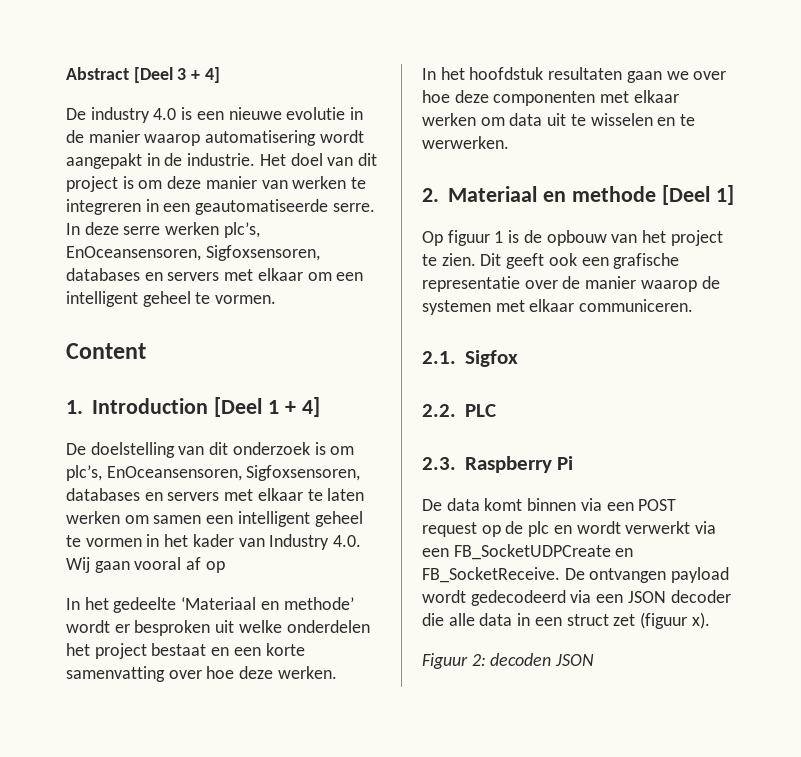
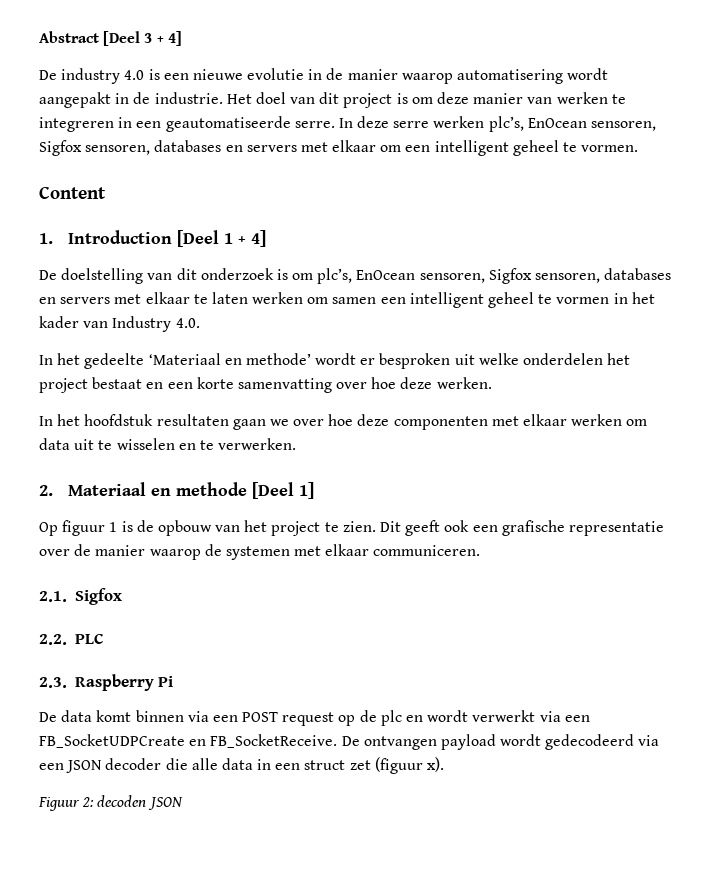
- In deze serre werken plc’s, EnOceansensoren, Sigfoxsensoren, databases en servers met elkaar om een intelligent geheel te vormen.
+ In deze serre werken plc’s, EnOcean sensoren, Sigfox sensoren, databases en servers met elkaar om een intelligent geheel te vormen.
- De doelstelling van dit onderzoek is om plc’s, EnOceansensoren, Sigfoxsensoren, databases en servers met elkaar te laten werken om samen een intelligent geheel te vormen in het kader van Industry 4.0. Wij gaan vooral af op
+ De doelstelling van dit onderzoek is om plc’s, EnOcean sensoren, Sigfox sensoren, databases en servers met elkaar te laten werken om samen een intelligent geheel te vormen in het kader van Industry 4.0.
- In het hoofdstuk resultaten gaan we over hoe deze componenten met elkaar werken om data uit te wisselen en te werwerken.
+ In het hoofdstuk resultaten gaan we over hoe deze componenten met elkaar werken om data uit te wisselen en te verwerken.

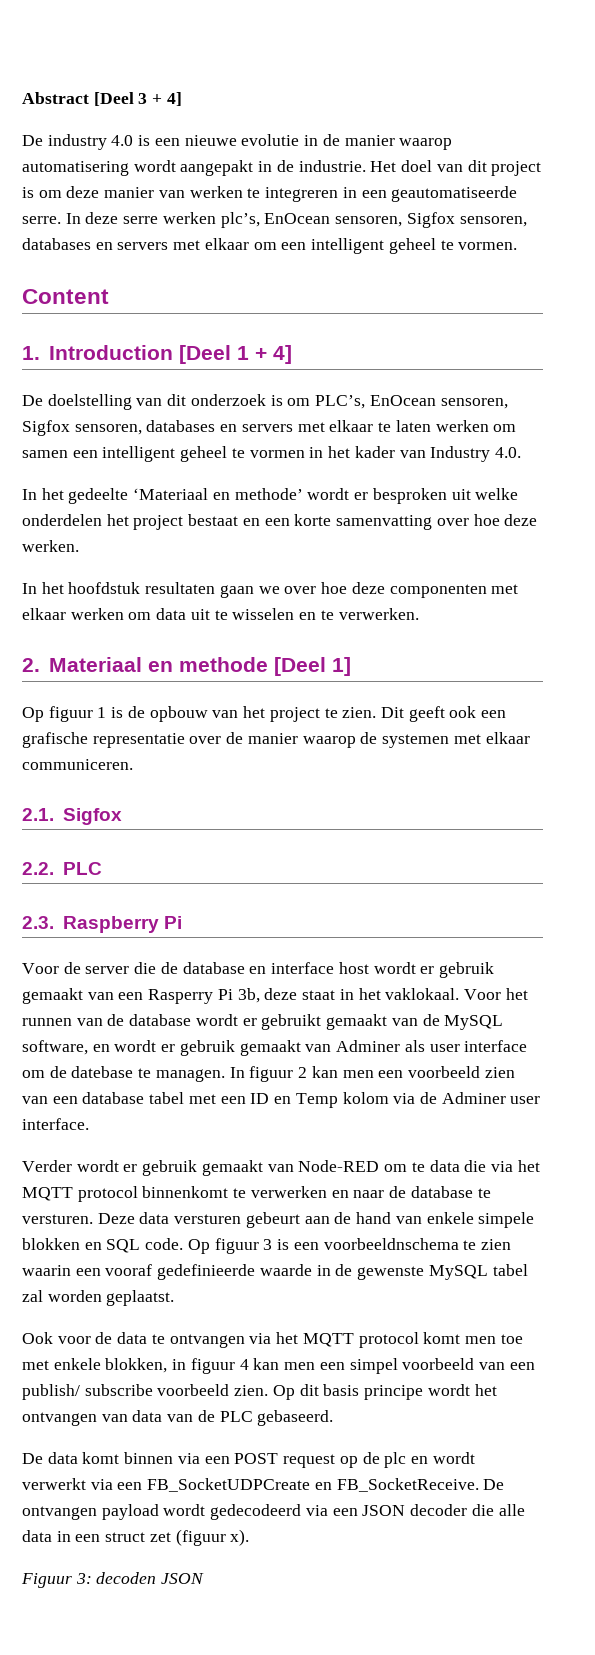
- De doelstelling van dit onderzoek is om plc’s, EnOcean sensoren, Sigfox sensoren, databases en servers met elkaar te laten werken om samen een intelligent geheel te vormen in het kader van Industry 4.0.
+ De doelstelling van dit onderzoek is om PLC’s, EnOcean sensoren, Sigfox sensoren, databases en servers met elkaar te laten werken om samen een intelligent geheel te vormen in het kader van Industry 4.0.
+ Voor de server die de database en interface host wordt er gebruik gemaakt van een Rasperry Pi 3b, deze staat in het vaklokaal. Voor het runnen van de database wordt er gebruikt gemaakt van de MySQL software, en wordt er gebruik gemaakt van Adminer als user interface om de datebase te managen. In figuur 2 kan men een voorbeeld zien van een database tabel met een ID en Temp kolom via de Adminer user interface.
+ Verder wordt er gebruik gemaakt van Node-RED om te data die via het MQTT protocol binnenkomt te verwerken en naar de database te versturen. Deze data versturen gebeurt aan de hand van enkele simpele blokken en SQL code. Op figuur 3 is een voorbeeldnschema te zien waarin een vooraf gedefinieerde waarde in de gewenste MySQL tabel zal worden geplaatst.
+ Ook voor de data te ontvangen via het MQTT protocol komt men toe met enkele blokken, in figuur 4 kan men een simpel voorbeeld van een publish/ subscribe voorbeeld zien. Op dit basis principe wordt het ontvangen van data van de PLC gebaseerd.
- Figuur 2: decoden JSON
+ Figuur 3: decoden JSON

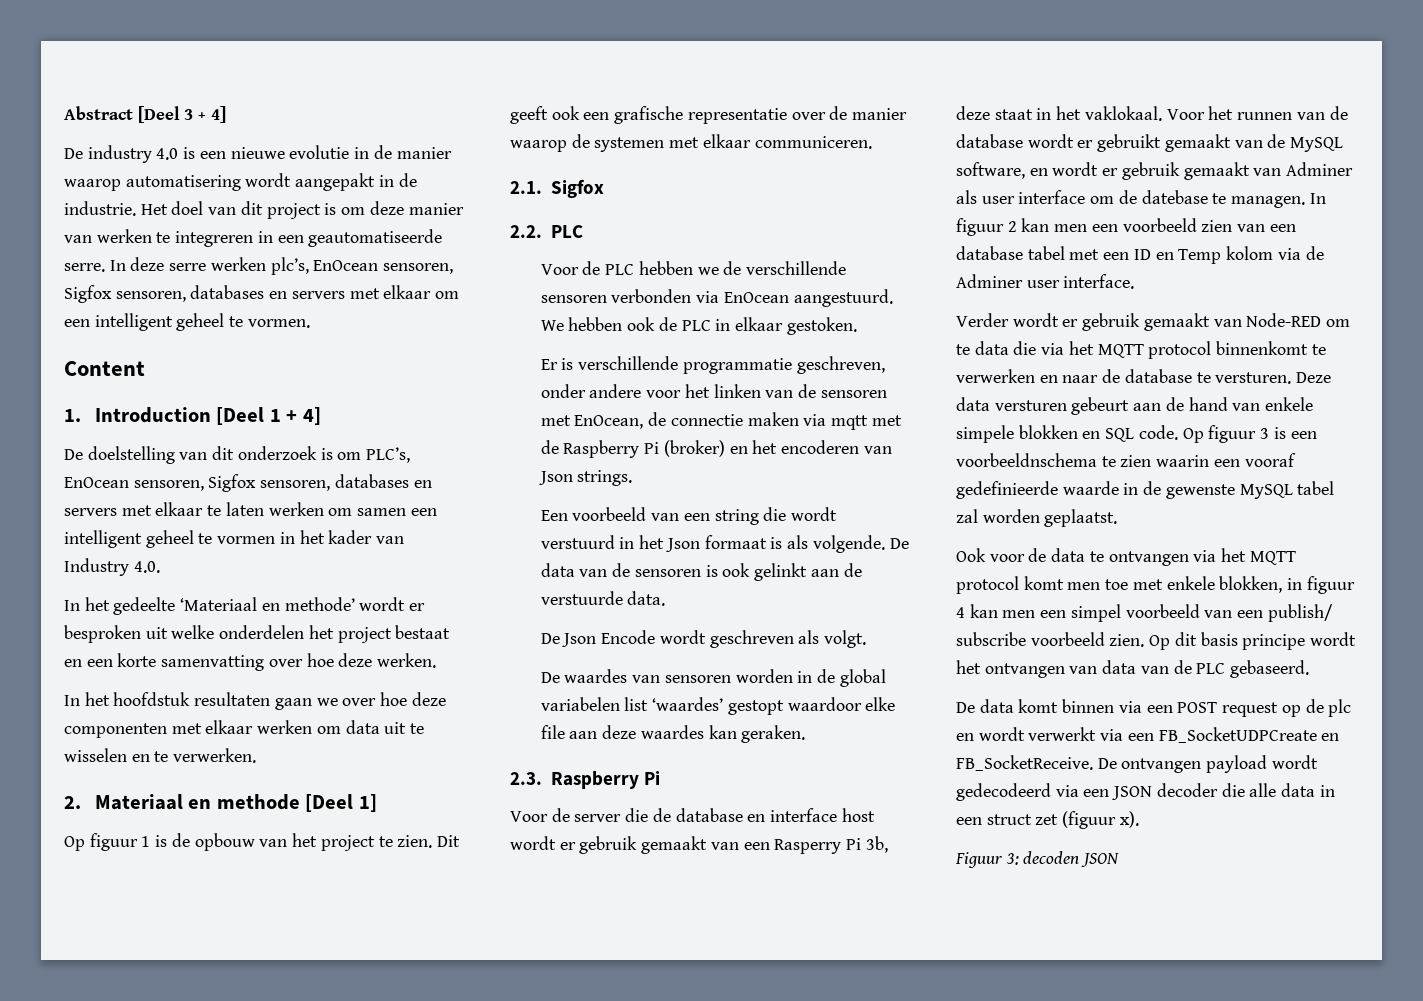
+ Voor de PLC hebben we de verschillende sensoren verbonden via EnOcean aangestuurd. We hebben ook de PLC in elkaar gestoken.
+ Er is verschillende programmatie geschreven, onder andere voor het linken van de sensoren met EnOcean, de connectie maken via mqtt met de Raspberry Pi (broker) en het encoderen van Json strings.
+ Een voorbeeld van een string die wordt verstuurd in het Json formaat is als volgende. De data van de sensoren is ook gelinkt aan de verstuurde data.
+ De Json Encode wordt geschreven als volgt.
+ De waardes van sensoren worden in de global variabelen list ‘waardes’ gestopt waardoor elke file aan deze waardes kan geraken.

